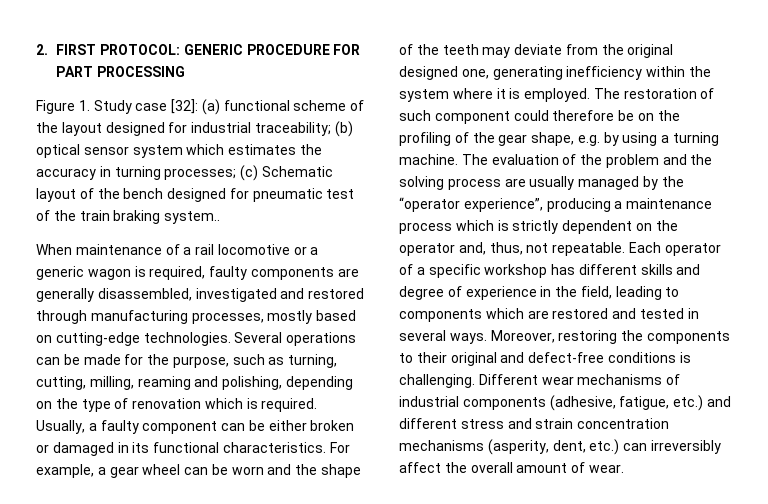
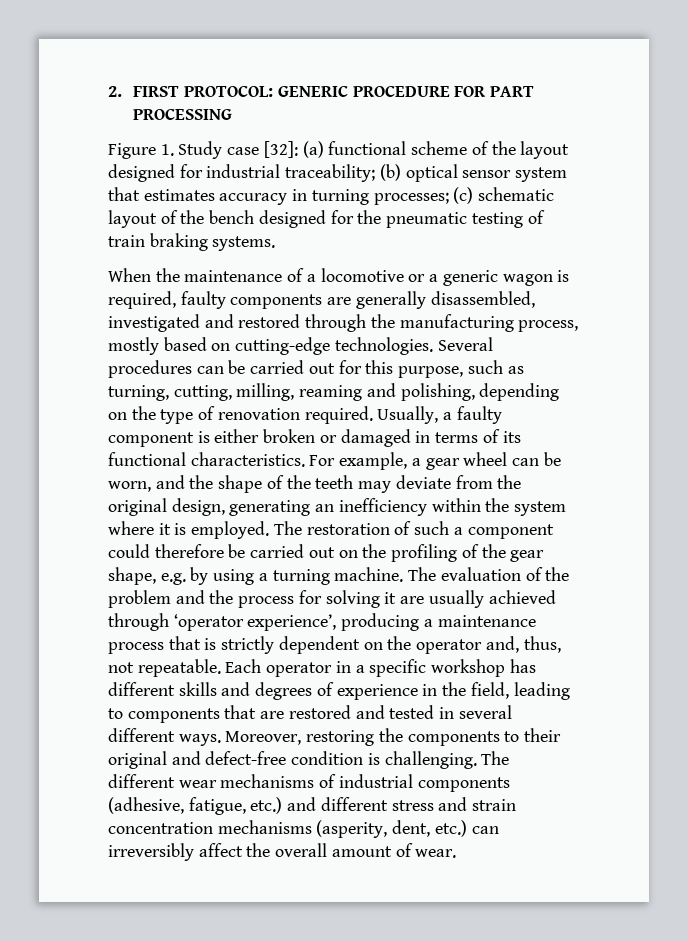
- Figure 1. Study case [32]: (a) functional scheme of the layout designed for industrial traceability; (b) optical sensor system which estimates the accuracy in turning processes; (c) Schematic layout of the bench designed for pneumatic test of the train braking system..
+ Figure 1. Study case [32]: (a) functional scheme of the layout designed for industrial traceability; (b) optical sensor system that estimates accuracy in turning processes; (c) schematic layout of the bench designed for the pneumatic testing of train braking systems.
- When maintenance of a rail locomotive or a generic wagon is required, faulty components are generally disassembled, investigated and restored through manufacturing processes, mostly based on cutting-edge technologies.
+ When the maintenance of a locomotive or a generic wagon is required, faulty components are generally disassembled, investigated and restored through the manufacturing process, mostly based on cutting-edge technologies.
- Several operations can be made for the purpose, such as turning, cutting, milling, reaming and polishing, depending on the type of renovation which is required.
+ Several procedures can be carried out for this purpose, such as turning, cutting, milling, reaming and polishing, depending on the type of renovation required.
- Usually, a faulty component can be either broken or damaged in its functional characteristics.
+ Usually, a faulty component is either broken or damaged in terms of its functional characteristics.
- For example, a gear wheel can be worn and the shape of the teeth may deviate from the original designed one, generating inefficiency within the system where it is employed.
+ For example, a gear wheel can be worn, and the shape of the teeth may deviate from the original design, generating an inefficiency within the system where it is employed.
- The restoration of such component could therefore be on the profiling of the gear shape, e.g. by using a turning machine.
+ The restoration of such a component could therefore be carried out on the profiling of the gear shape, e.g. by using a turning machine.
- The evaluation of the problem and the solving process are usually managed by the “operator experience”, producing a maintenance process which is strictly dependent on the operator and, thus, not repeatable.
+ The evaluation of the problem and the process for solving it are usually achieved through ‘operator experience’, producing a maintenance process that is strictly dependent on the operator and, thus, not repeatable.
- Each operator of a specific workshop has different skills and degree of experience in the field, leading to components which are restored and tested in several ways.
+ Each operator in a specific workshop has different skills and degrees of experience in the field, leading to components that are restored and tested in several different ways.
- Moreover, restoring the components to their original and defect-free conditions is challenging.
+ Moreover, restoring the components to their original and defect-free condition is challenging.
- Different wear mechanisms of industrial components (adhesive, fatigue, etc.) and different stress and strain concentration mechanisms (asperity, dent, etc.) can irreversibly affect the overall amount of wear.
+ The different wear mechanisms of industrial components (adhesive, fatigue, etc.) and different stress and strain concentration mechanisms (asperity, dent, etc.) can irreversibly affect the overall amount of wear.

